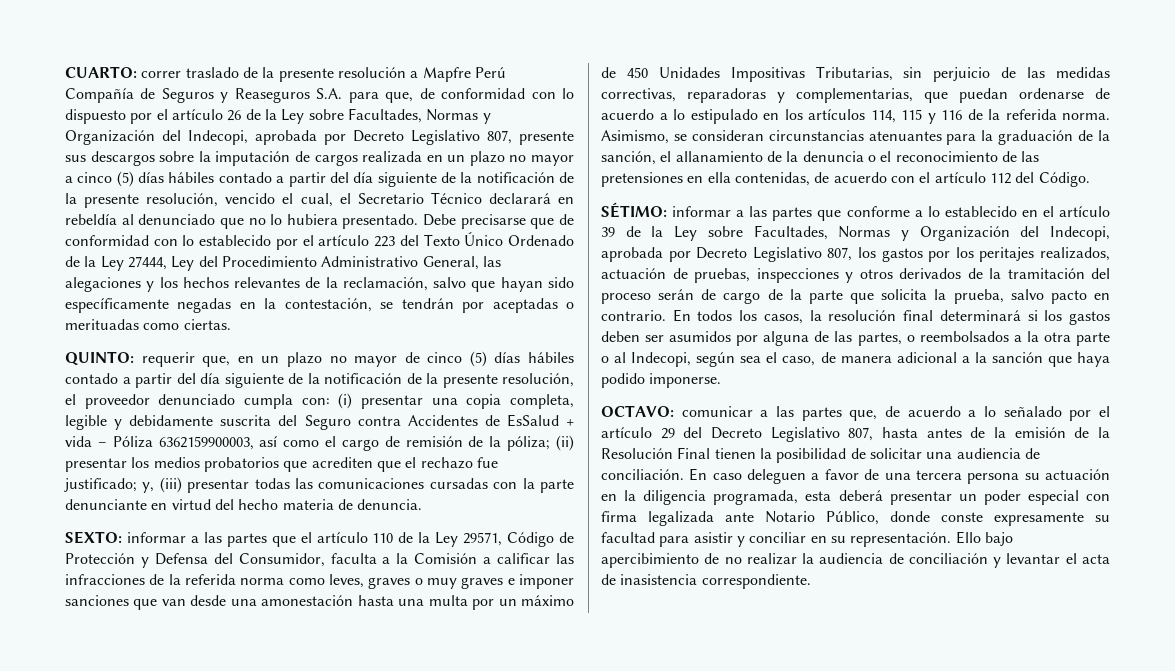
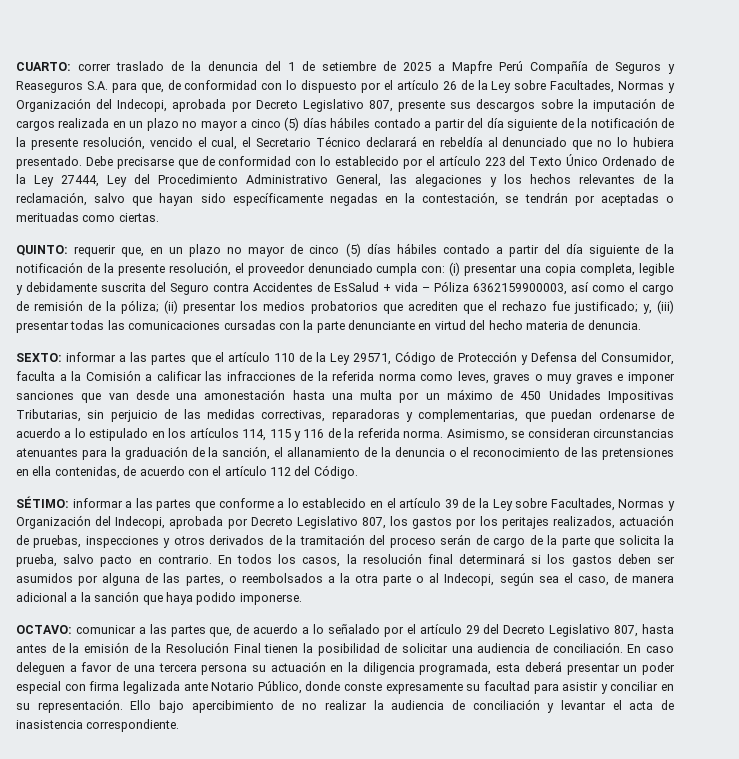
- correr traslado de la presente resolución a Mapfre Perú Compañía de Seguros y Reaseguros S.A. para que, de conformidad con lo dispuesto por el artículo 26 de la Ley sobre Facultades, Normas y Organización del Indecopi, aprobada por Decreto Legislativo 807, presente sus descargos sobre la imputación de cargos realizada en un plazo no mayor a cinco (5) días hábiles contado a partir del día siguiente de la notificación de la presente resolución, vencido el cual, el Secretario Técnico declarará en rebeldía al denunciado que no lo hubiera presentado.
+ correr traslado de la denuncia del 1 de setiembre de 2025 a Mapfre Perú Compañía de Seguros y Reaseguros S.A. para que, de conformidad con lo dispuesto por el artículo 26 de la Ley sobre Facultades, Normas y Organización del Indecopi, aprobada por Decreto Legislativo 807, presente sus descargos sobre la imputación de cargos realizada en un plazo no mayor a cinco (5) días hábiles contado a partir del día siguiente de la notificación de la presente resolución, vencido el cual, el Secretario Técnico declarará en rebeldía al denunciado que no lo hubiera presentado.

